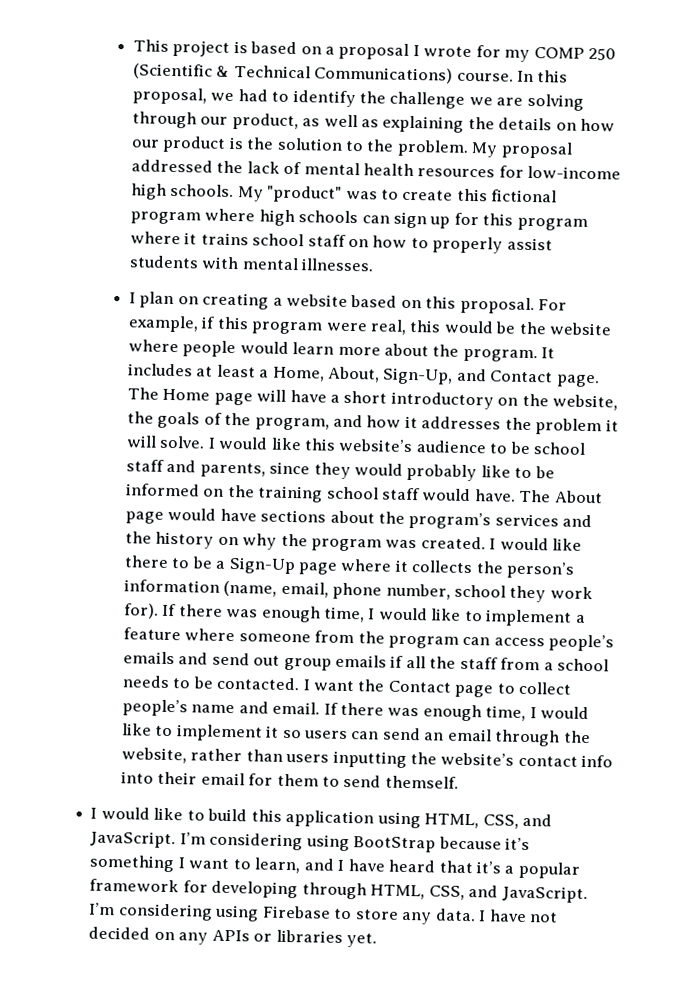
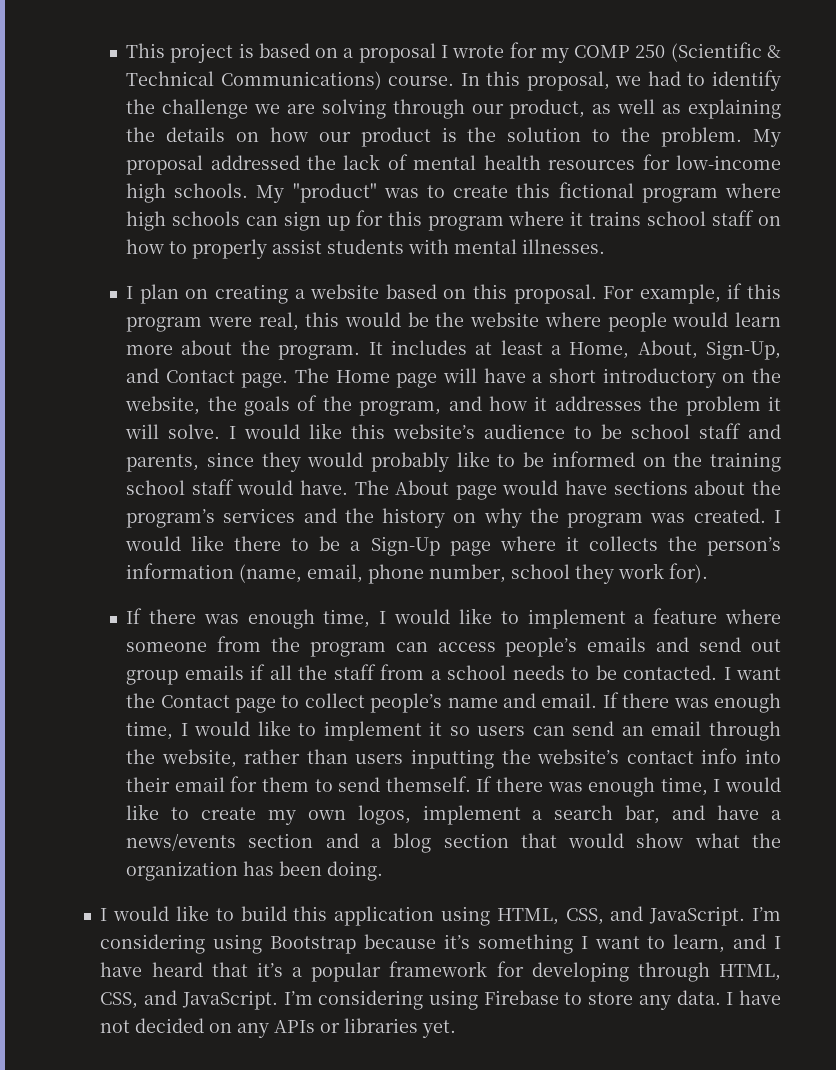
- I would like there to be a Sign-Up page where it collects the person’s information (name, email, phone number, school they work for). If there was enough time, I would like to implement a feature where someone from the program can access people’s emails and send out group emails if all the staff from a school needs to be contacted.
+ I would like there to be a Sign-Up page where it collects the person’s information (name, email, phone number, school they work for).
+ If there was enough time, I would like to implement a feature where someone from the program can access people’s emails and send out group emails if all the staff from a school needs to be contacted.
+ If there was enough time, I would like to create my own logos, implement a search bar, and have a news/events section and a blog section that would show what the organization has been doing.
- I’m considering using BootStrap because it’s something I want to learn, and I have heard that it’s a popular framework for developing through HTML, CSS, and JavaScript.
+ I’m considering using Bootstrap because it’s something I want to learn, and I have heard that it’s a popular framework for developing through HTML, CSS, and JavaScript.

